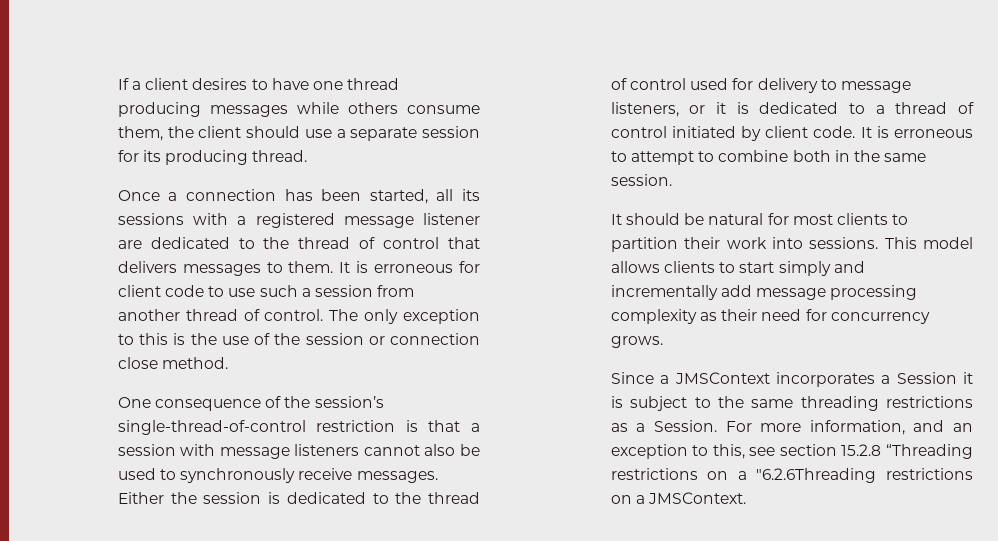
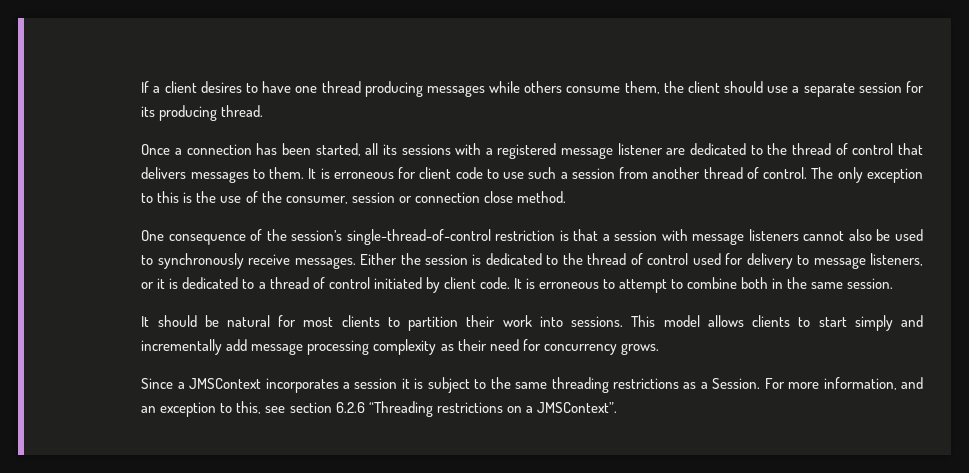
- The only exception to this is the use of the session or connection close method.
+ The only exception to this is the use of the consumer, session or connection close method.
- Since a JMSContext incorporates a Session it is subject to the same threading restrictions as a Session.
+ Since a JMSContext incorporates a session it is subject to the same threading restrictions as a Session.
- For more information, and an exception to this, see section 15.2.8 “Threading restrictions on a "6.2.6Threading restrictions on a JMSContext.
+ For more information, and an exception to this, see section 6.2.6 “Threading restrictions on a JMSContext”.

